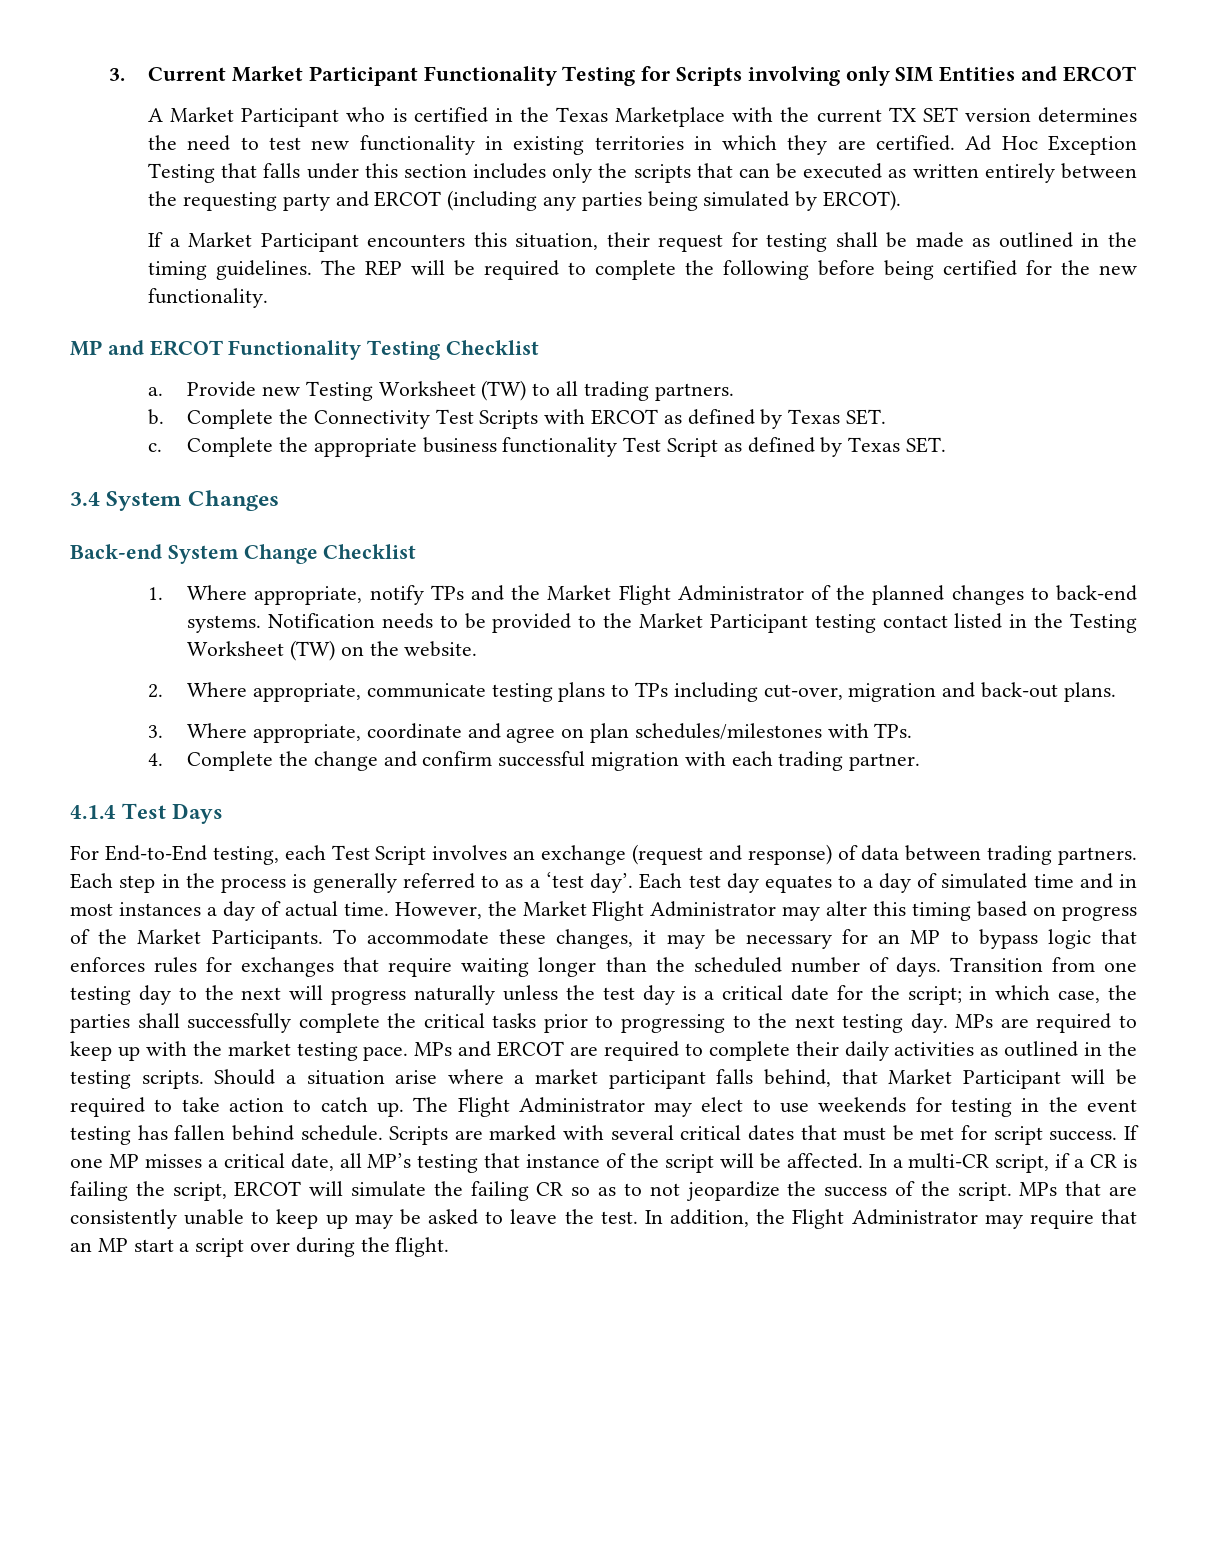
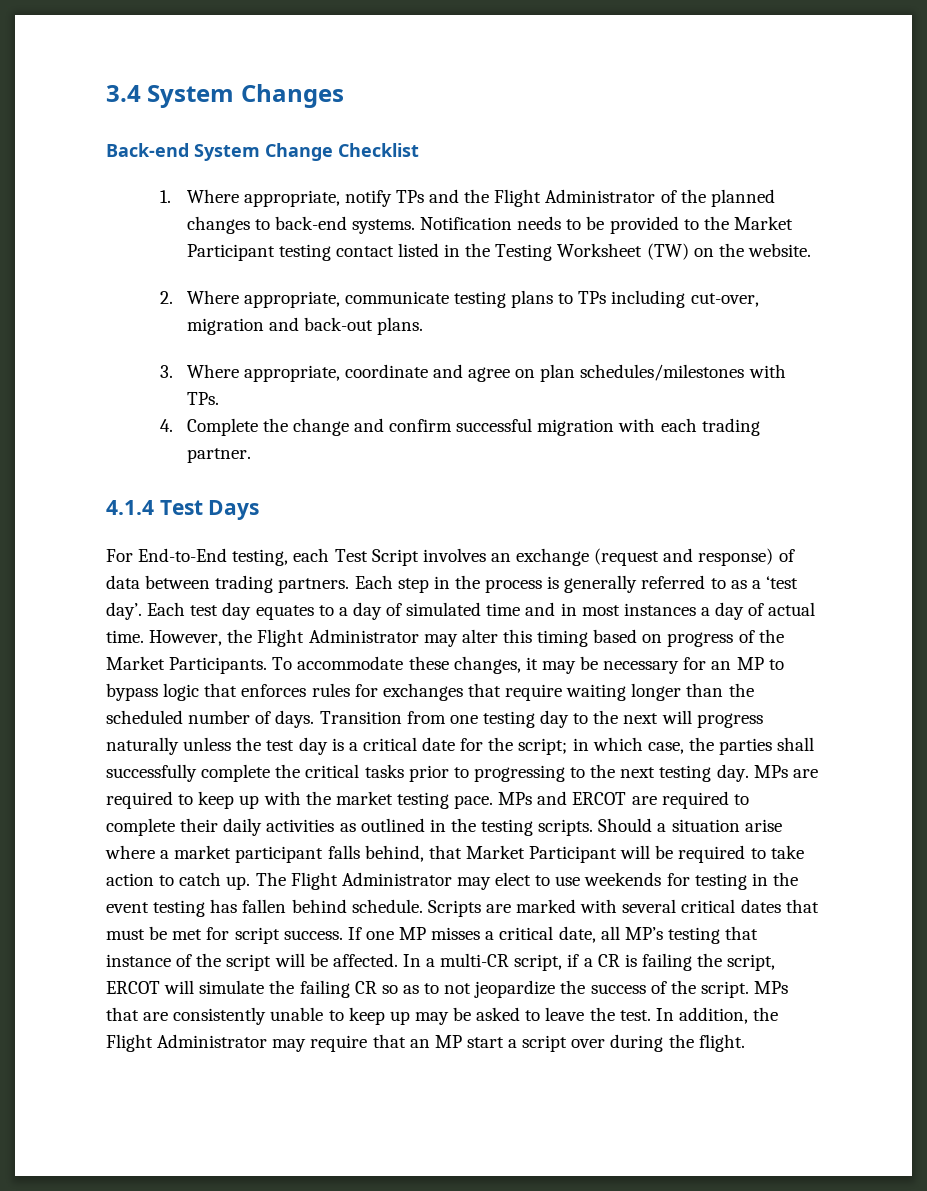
- 3. Current Market Participant Functionality Testing for Scripts involving only SIM Entities and ERCOT
- A Market Participant who is certified in the Texas Marketplace with the current TX SET version determines the need to test new functionality in existing territories in which they are certified. Ad Hoc Exception Testing that falls under this section includes only the scripts that can be executed as written entirely between the requesting party and ERCOT (including any parties being simulated by ERCOT).
- If a Market Participant encounters this situation, their request for testing shall be made as outlined in the timing guidelines. The REP will be required to complete the following before being certified for the new functionality.
- MP and ERCOT Functionality Testing Checklist
- a. Provide new Testing Worksheet (TW) to all trading partners.
- b. Complete the Connectivity Test Scripts with ERCOT as defined by Texas SET.
- c. Complete the appropriate business functionality Test Script as defined by Texas SET.
- 1. Where appropriate, notify TPs and the Market Flight Administrator of the planned changes to back-end systems.
+ 1. Where appropriate, notify TPs and the Flight Administrator of the planned changes to back-end systems.
- However, the Market Flight Administrator may alter this timing based on progress of the Market Participants.
+ However, the Flight Administrator may alter this timing based on progress of the Market Participants.

